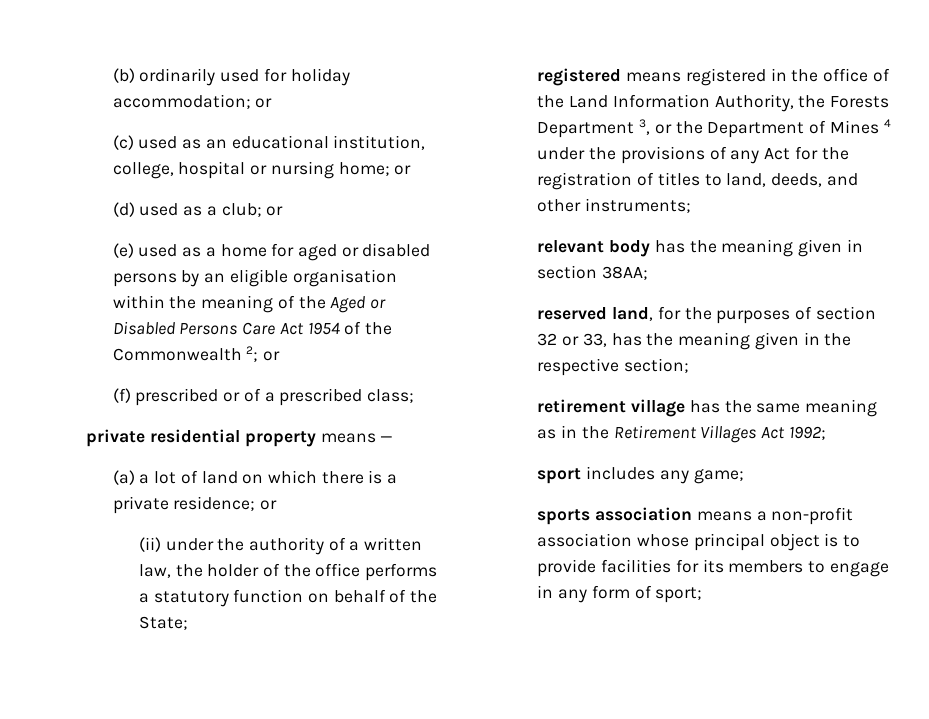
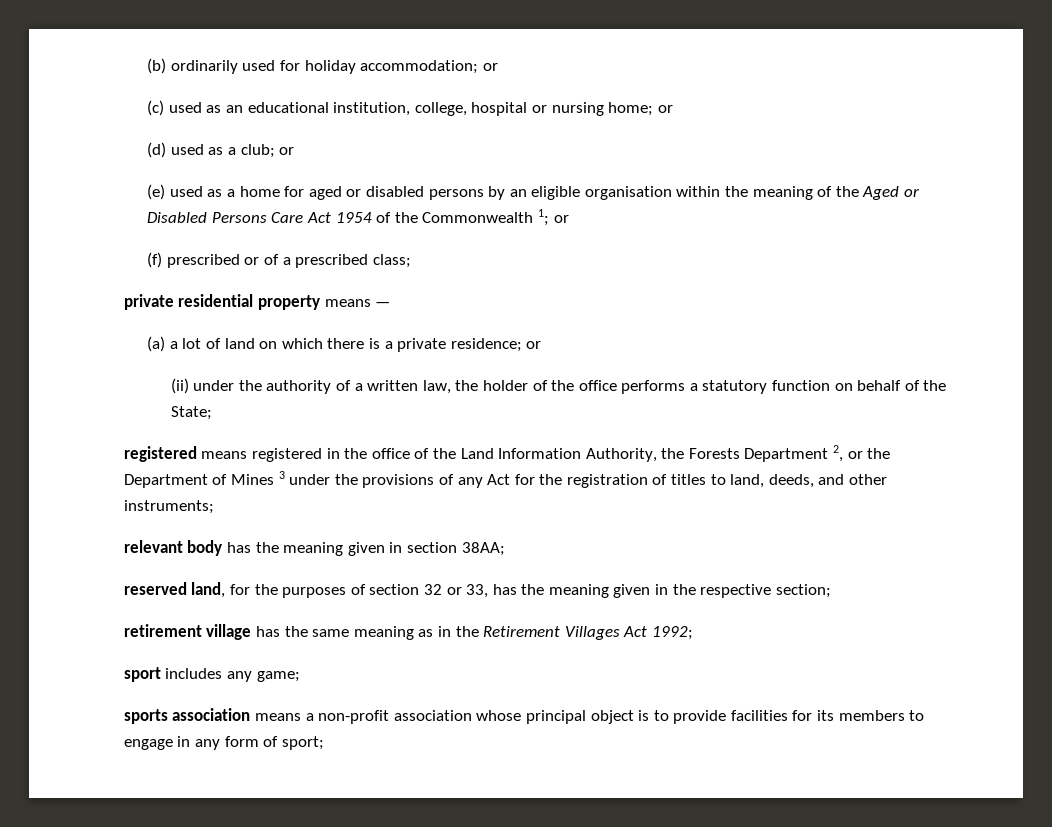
- (e) used as a home for aged or disabled persons by an eligible organisation within the meaning of the Aged or Disabled Persons Care Act 1954 of the Commonwealth 2; or
+ (e) used as a home for aged or disabled persons by an eligible organisation within the meaning of the Aged or Disabled Persons Care Act 1954 of the Commonwealth 1; or
- registered means registered in the office of the Land Information Authority, the Forests Department 3, or the Department of Mines 4 under the provisions of any Act for the registration of titles to land, deeds, and other instruments;
+ registered means registered in the office of the Land Information Authority, the Forests Department 2, or the Department of Mines 3 under the provisions of any Act for the registration of titles to land, deeds, and other instruments;

